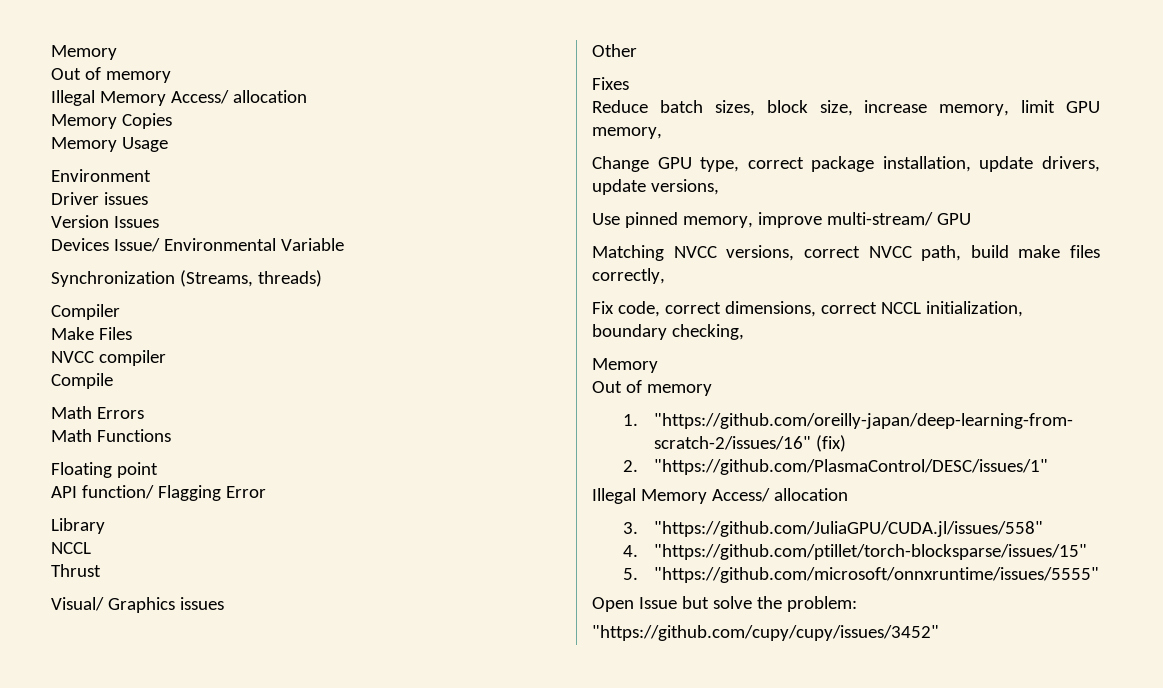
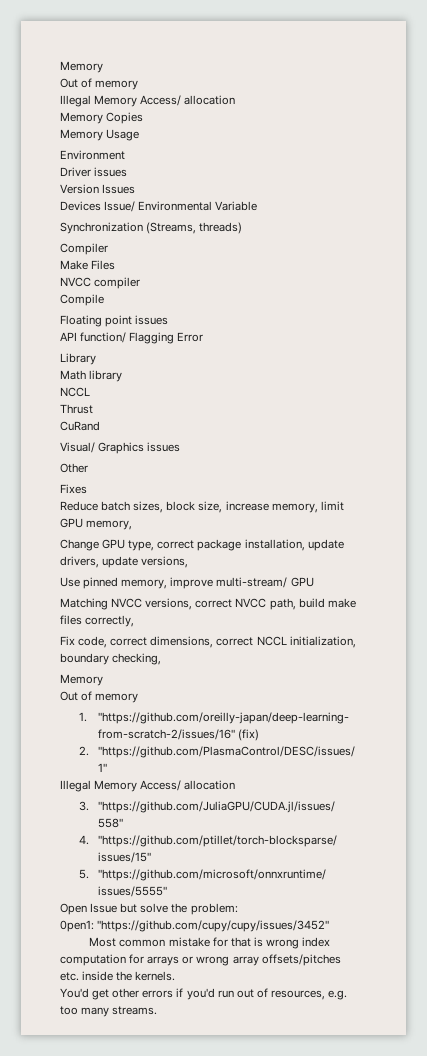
- Math Errors
- Math Functions
- Floating point
+ Floating point issues
+ Math library
+ CuRand
- "https://github.com/cupy/cupy/issues/3452"
+ 0pen1: "https://github.com/cupy/cupy/issues/3452"
+ Most common mistake for that is wrong index computation for arrays or wrong array offsets/pitches etc. inside the kernels.
+ You'd get other errors if you'd run out of resources, e.g. too many streams.

